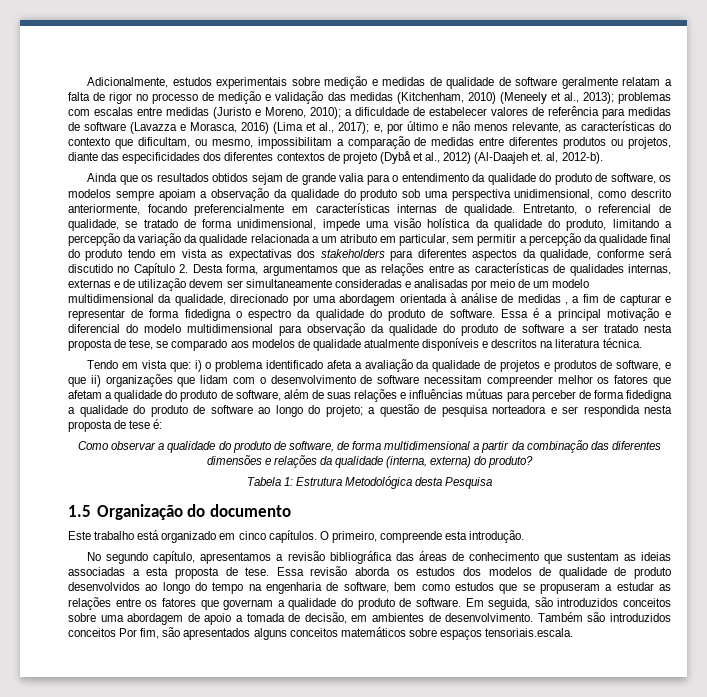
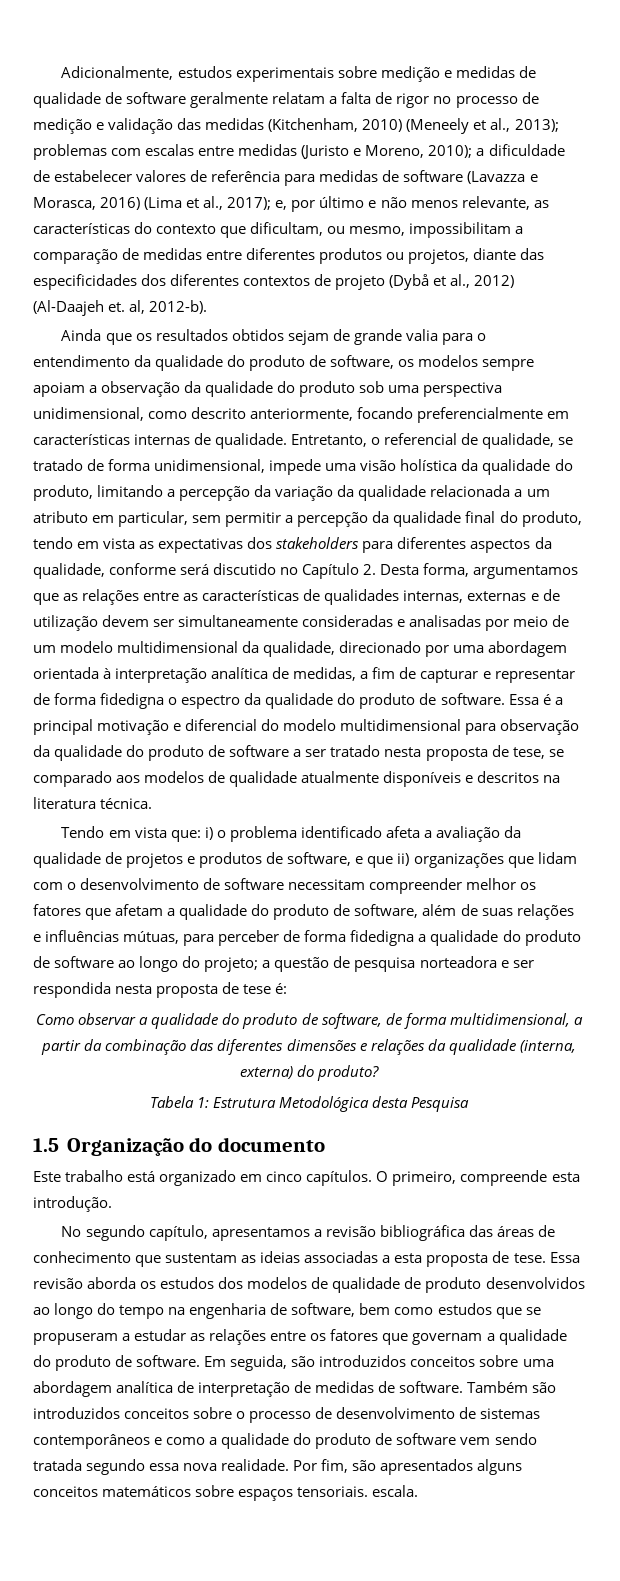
- Entretanto, o referencial de qualidade, se tratado de forma unidimensional, impede uma visão holística da qualidade do produto, limitando a percepção da variação da qualidade relacionada a um atributo em particular, sem permitir a percepção da qualidade final do produto tendo em vista as expectativas dos stakeholders para diferentes aspectos da qualidade, conforme será discutido no Capítulo 2. Desta forma, argumentamos que as relações entre as características de qualidades internas, externas e de utilização devem ser simultaneamente consideradas e analisadas por meio de um modelo multidimensional da qualidade, direcionado por uma abordagem orientada à análise de medidas , a fim de capturar e representar de forma fidedigna o espectro da qualidade do produto de software.
+ Entretanto, o referencial de qualidade, se tratado de forma unidimensional, impede uma visão holística da qualidade do produto, limitando a percepção da variação da qualidade relacionada a um atributo em particular, sem permitir a percepção da qualidade final do produto, tendo em vista as expectativas dos stakeholders para diferentes aspectos da qualidade, conforme será discutido no Capítulo 2. Desta forma, argumentamos que as relações entre as características de qualidades internas, externas e de utilização devem ser simultaneamente consideradas e analisadas por meio de um modelo multidimensional da qualidade, direcionado por uma abordagem orientada à interpretação analítica de medidas, a fim de capturar e representar de forma fidedigna o espectro da qualidade do produto de software.
- i) o problema identificado afeta a avaliação da qualidade de projetos e produtos de software, e que ii) organizações que lidam com o desenvolvimento de software necessitam compreender melhor os fatores que afetam a qualidade do produto de software, além de suas relações e influências mútuas para perceber de forma fidedigna a qualidade do produto de software ao longo do projeto;
+ i) o problema identificado afeta a avaliação da qualidade de projetos e produtos de software, e que ii) organizações que lidam com o desenvolvimento de software necessitam compreender melhor os fatores que afetam a qualidade do produto de software, além de suas relações e influências mútuas, para perceber de forma fidedigna a qualidade do produto de software ao longo do projeto;
- Como observar a qualidade do produto de software, de forma multidimensional a partir da combinação das diferentes dimensões e relações da qualidade (interna, externa) do produto?
+ Como observar a qualidade do produto de software, de forma multidimensional, a partir da combinação das diferentes dimensões e relações da qualidade (interna, externa) do produto?
- Em seguida, são introduzidos conceitos sobre uma abordagem de apoio a tomada de decisão, em ambientes de desenvolvimento. Também são introduzidos conceitos Por fim, são apresentados alguns conceitos matemáticos sobre espaços tensoriais.escala.
+ Em seguida, são introduzidos conceitos sobre uma abordagem analítica de interpretação de medidas de software. Também são introduzidos conceitos sobre o processo de desenvolvimento de sistemas contemporâneos e como a qualidade do produto de software vem sendo tratada segundo essa nova realidade. Por fim, são apresentados alguns conceitos matemáticos sobre espaços tensoriais. escala.

